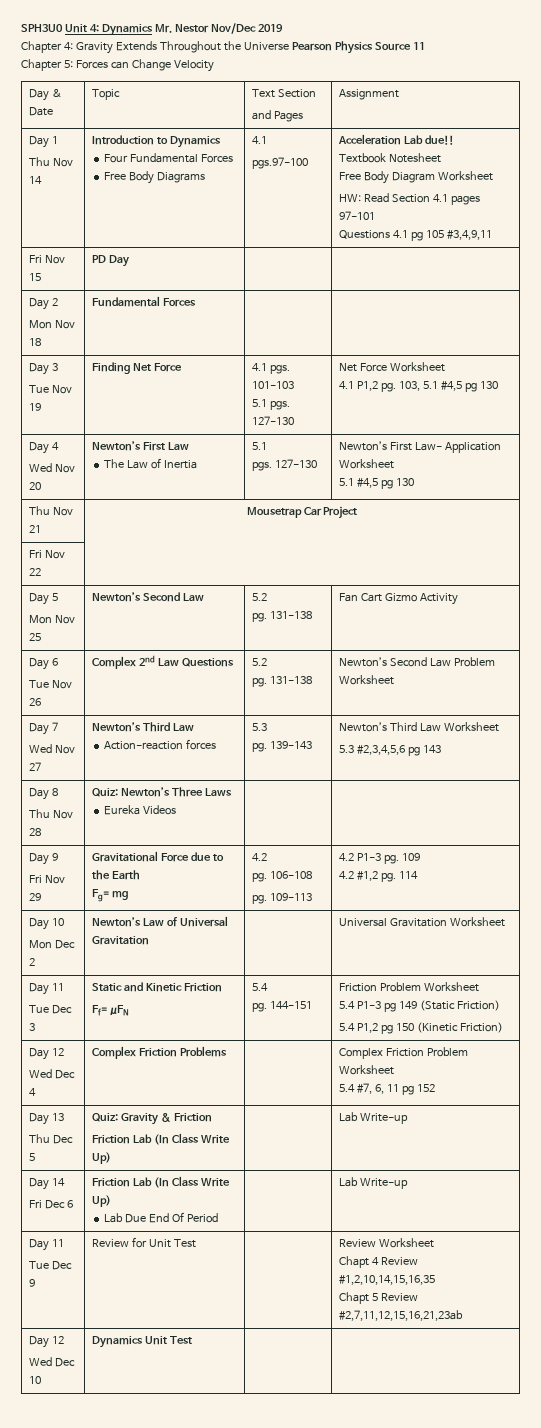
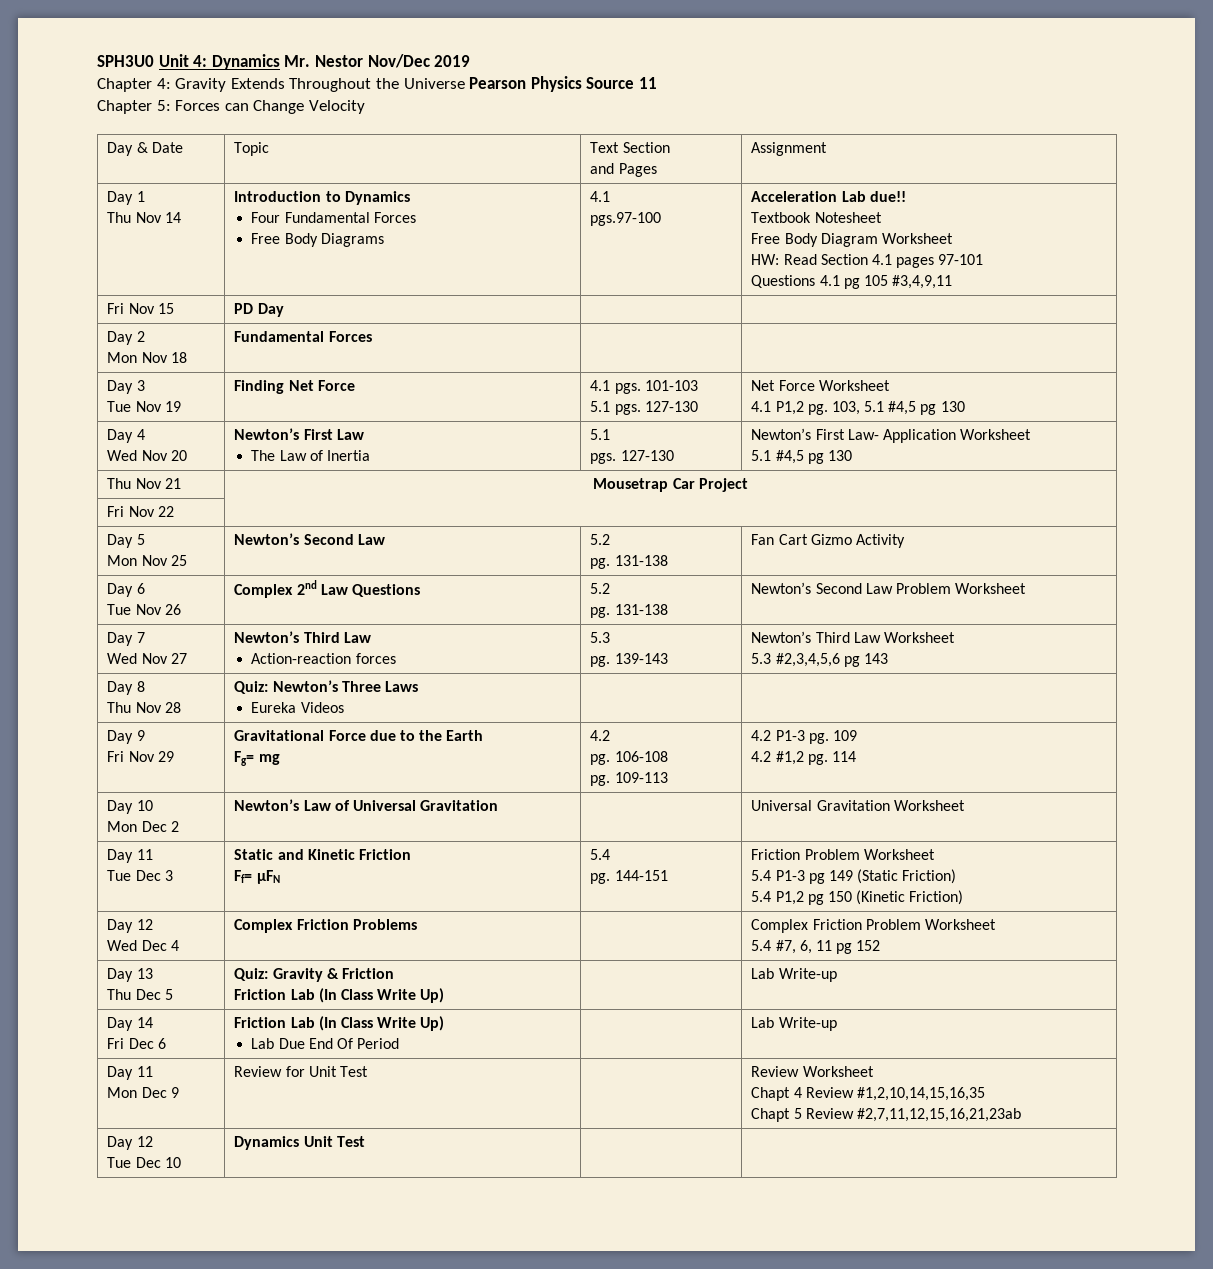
  Day 14
  Fri Dec 6 | Friction Lab (In Class Write Up)
  Lab Due End Of Period | | Lab Write-up
  Day 11
- Tue Dec 9 | Review for Unit Test | | Review Worksheet
+ Mon Dec 9 | Review for Unit Test | | Review Worksheet
  Chapt 4 Review #1,2,10,14,15,16,35
  Chapt 5 Review #2,7,11,12,15,16,21,23ab
  Day 12
- Wed Dec 10 | Dynamics Unit Test | |
+ Tue Dec 10 | Dynamics Unit Test | |

